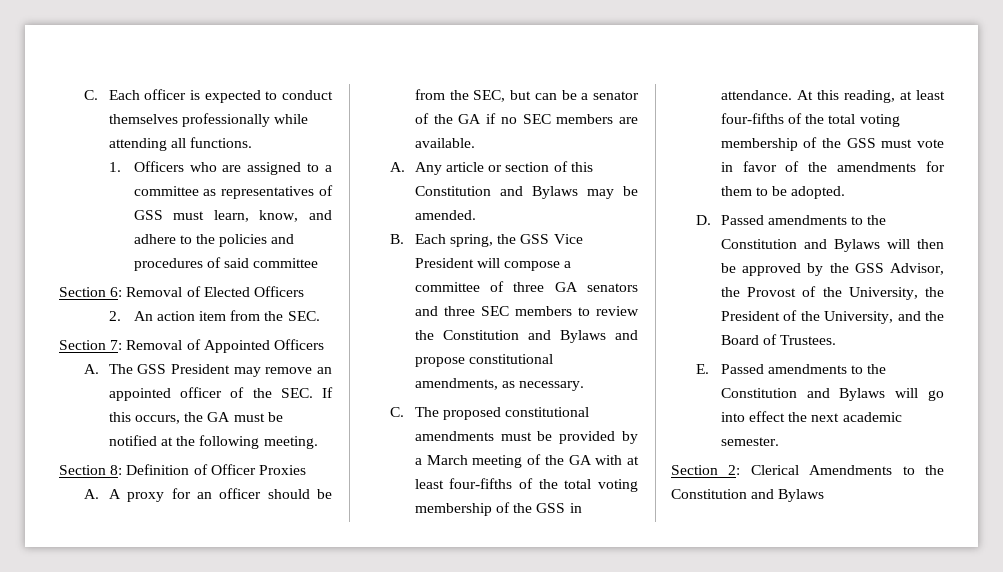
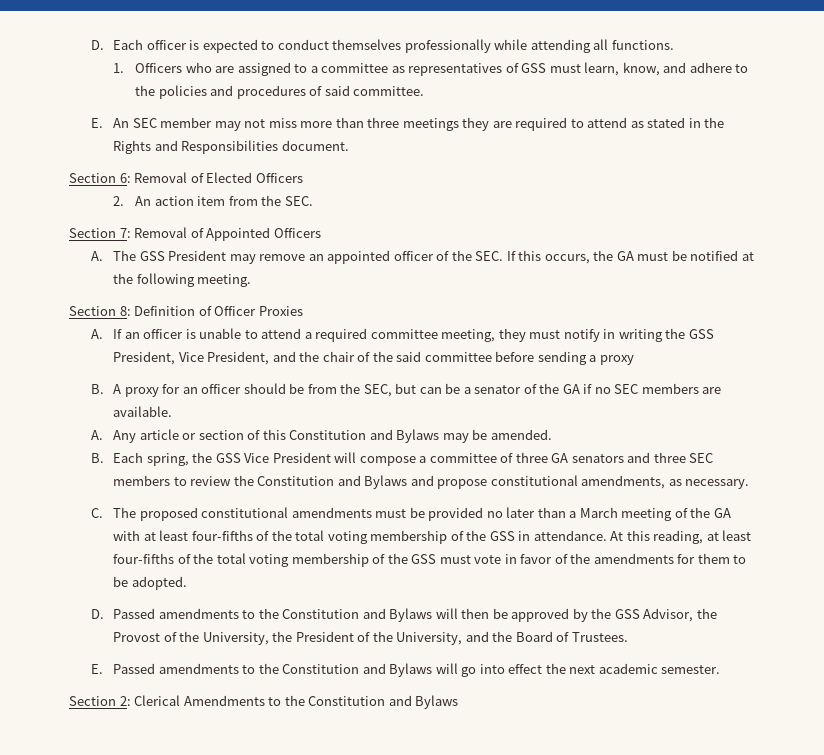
- C. Each officer is expected to conduct themselves professionally while attending all functions.
+ D. Each officer is expected to conduct themselves professionally while attending all functions.
- 1. Officers who are assigned to a committee as representatives of GSS must learn, know, and adhere to the policies and procedures of said committee
+ 1. Officers who are assigned to a committee as representatives of GSS must learn, know, and adhere to the policies and procedures of said committee.
+ E. An SEC member may not miss more than three meetings they are required to attend as stated in the Rights and Responsibilities document.
- A. A proxy for an officer should be from the SEC, but can be a senator of the GA if no SEC members are available.
+ A. If an officer is unable to attend a required committee meeting, they must notify in writing the GSS President, Vice President, and the chair of the said committee before sending a proxy
+ B. A proxy for an officer should be from the SEC, but can be a senator of the GA if no SEC members are available.
- C. The proposed constitutional amendments must be provided by a March meeting of the GA with at least four-fifths of the total voting membership of the GSS in attendance.
+ C. The proposed constitutional amendments must be provided no later than a March meeting of the GA with at least four-fifths of the total voting membership of the GSS in attendance.

